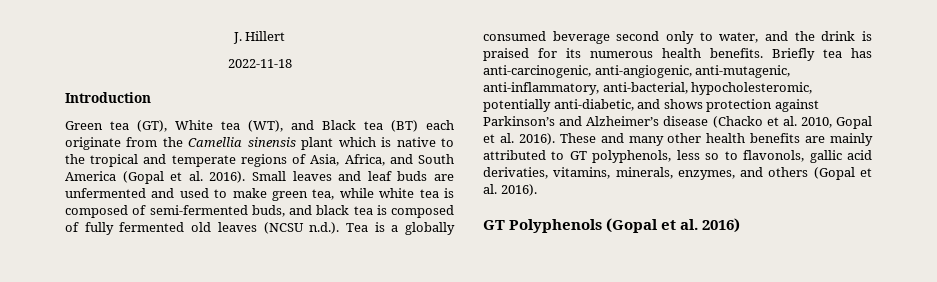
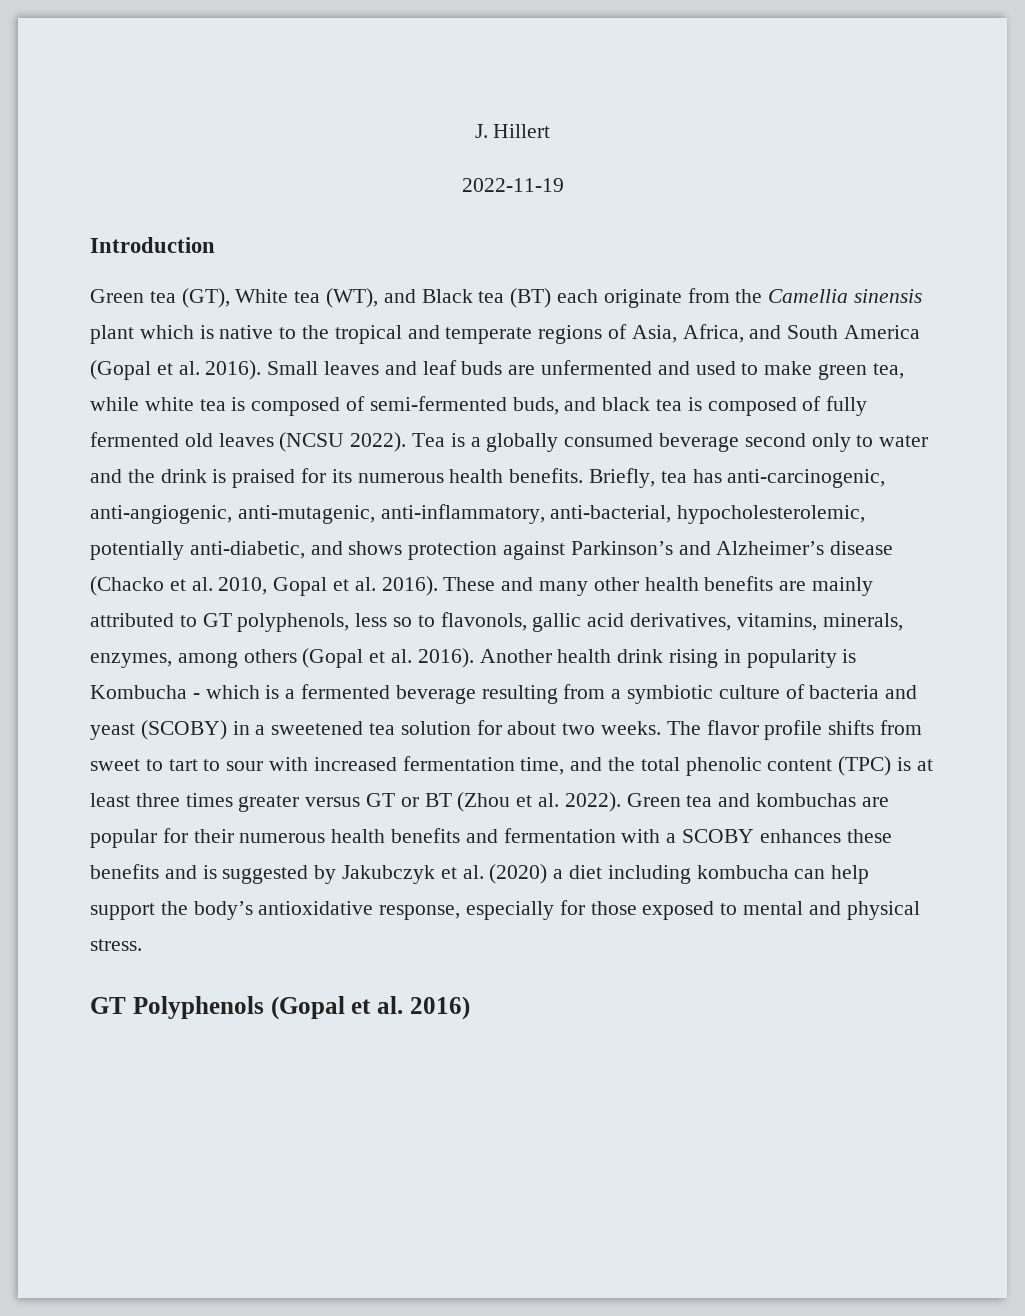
- 2022-11-18
+ 2022-11-19
- Small leaves and leaf buds are unfermented and used to make green tea, while white tea is composed of semi-fermented buds, and black tea is composed of fully fermented old leaves (NCSU n.d.). Tea is a globally consumed beverage second only to water, and the drink is praised for its numerous health benefits.
+ Small leaves and leaf buds are unfermented and used to make green tea, while white tea is composed of semi-fermented buds, and black tea is composed of fully fermented old leaves (NCSU 2022). Tea is a globally consumed beverage second only to water and the drink is praised for its numerous health benefits.
- Briefly tea has anti-carcinogenic, anti-angiogenic, anti-mutagenic, anti-inflammatory, anti-bacterial, hypocholesteromic, potentially anti-diabetic, and shows protection against Parkinson’s and Alzheimer’s disease (Chacko et al. 2010, Gopal et al. 2016).
+ Briefly, tea has anti-carcinogenic, anti-angiogenic, anti-mutagenic, anti-inflammatory, anti-bacterial, hypocholesterolemic, potentially anti-diabetic, and shows protection against Parkinson’s and Alzheimer’s disease (Chacko et al. 2010, Gopal et al. 2016).
- These and many other health benefits are mainly attributed to GT polyphenols, less so to flavonols, gallic acid derivaties, vitamins, minerals, enzymes, and others (Gopal et al. 2016).
+ These and many other health benefits are mainly attributed to GT polyphenols, less so to flavonols, gallic acid derivatives, vitamins, minerals, enzymes, among others (Gopal et al. 2016). Another health drink rising in popularity is Kombucha - which is a fermented beverage resulting from a symbiotic culture of bacteria and yeast (SCOBY) in a sweetened tea solution for about two weeks. The flavor profile shifts from sweet to tart to sour with increased fermentation time, and the total phenolic content (TPC) is at least three times greater versus GT or BT (Zhou et al. 2022). Green tea and kombuchas are popular for their numerous health benefits and fermentation with a SCOBY enhances these benefits and is suggested by Jakubczyk et al. (2020) a diet including kombucha can help support the body’s antioxidative response, especially for those exposed to mental and physical stress.

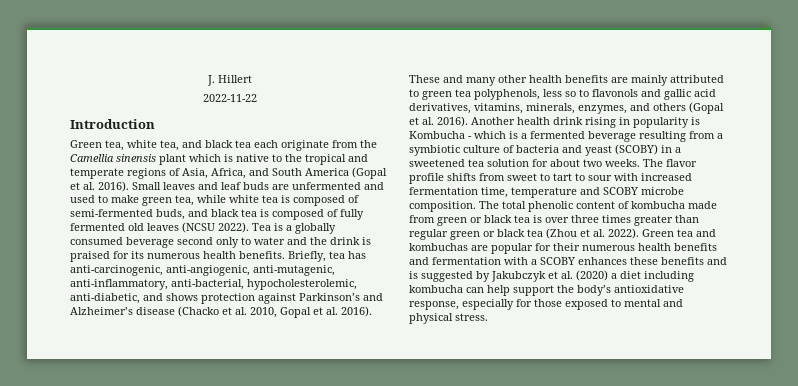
- 2022-11-19
+ 2022-11-22
- Green tea (GT), White tea (WT), and Black tea (BT) each originate from the Camellia sinensis plant which is native to the tropical and temperate regions of Asia, Africa, and South America (Gopal et al. 2016).
+ Green tea, white tea, and black tea each originate from the Camellia sinensis plant which is native to the tropical and temperate regions of Asia, Africa, and South America (Gopal et al. 2016).
- Briefly, tea has anti-carcinogenic, anti-angiogenic, anti-mutagenic, anti-inflammatory, anti-bacterial, hypocholesterolemic, potentially anti-diabetic, and shows protection against Parkinson’s and Alzheimer’s disease (Chacko et al. 2010, Gopal et al. 2016).
+ Briefly, tea has anti-carcinogenic, anti-angiogenic, anti-mutagenic, anti-inflammatory, anti-bacterial, hypocholesterolemic, anti-diabetic, and shows protection against Parkinson’s and Alzheimer’s disease (Chacko et al. 2010, Gopal et al. 2016).
- These and many other health benefits are mainly attributed to GT polyphenols, less so to flavonols, gallic acid derivatives, vitamins, minerals, enzymes, among others (Gopal et al. 2016).
+ These and many other health benefits are mainly attributed to green tea polyphenols, less so to flavonols and gallic acid derivatives, vitamins, minerals, enzymes, and others (Gopal et al. 2016).
- The flavor profile shifts from sweet to tart to sour with increased fermentation time, and the total phenolic content (TPC) is at least three times greater versus GT or BT (Zhou et al. 2022).
+ The flavor profile shifts from sweet to tart to sour with increased fermentation time, temperature and SCOBY microbe composition. The total phenolic content of kombucha made from green or black tea is over three times greater than regular green or black tea (Zhou et al. 2022).
- GT Polyphenols (Gopal et al. 2016)

